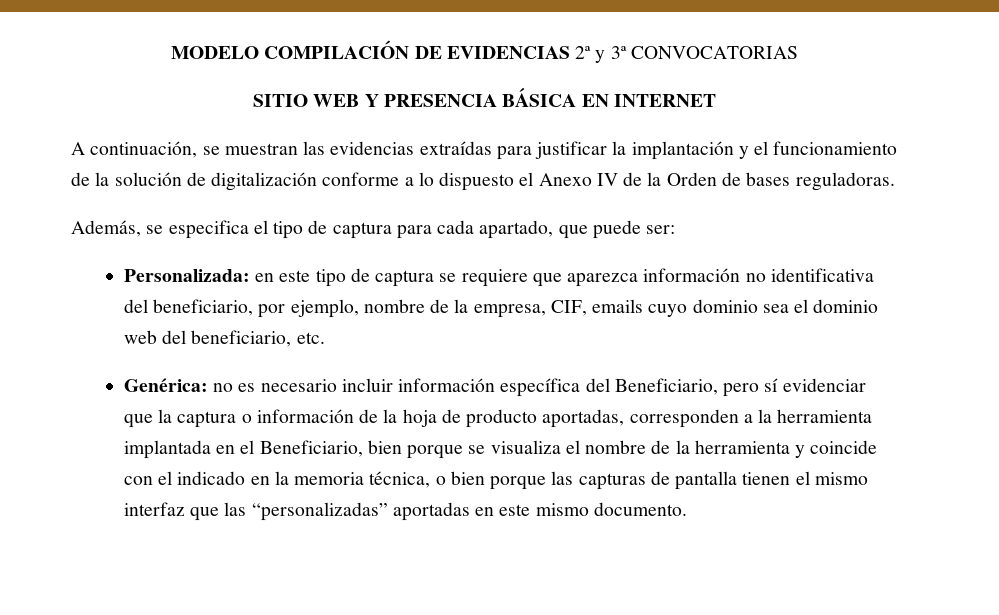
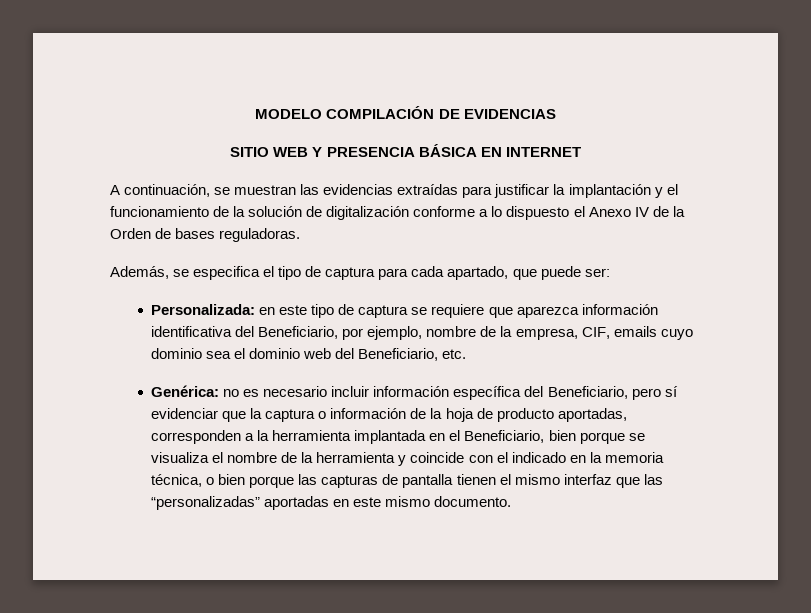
- MODELO COMPILACIÓN DE EVIDENCIAS 2ª y 3ª CONVOCATORIAS
+ MODELO COMPILACIÓN DE EVIDENCIAS
- Personalizada: en este tipo de captura se requiere que aparezca información no identificativa del beneficiario, por ejemplo, nombre de la empresa, CIF, emails cuyo dominio sea el dominio web del beneficiario, etc.
+ Personalizada: en este tipo de captura se requiere que aparezca información identificativa del Beneficiario, por ejemplo, nombre de la empresa, CIF, emails cuyo dominio sea el dominio web del Beneficiario, etc.

